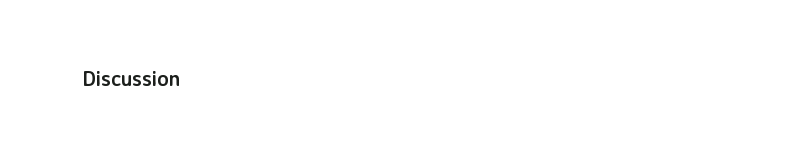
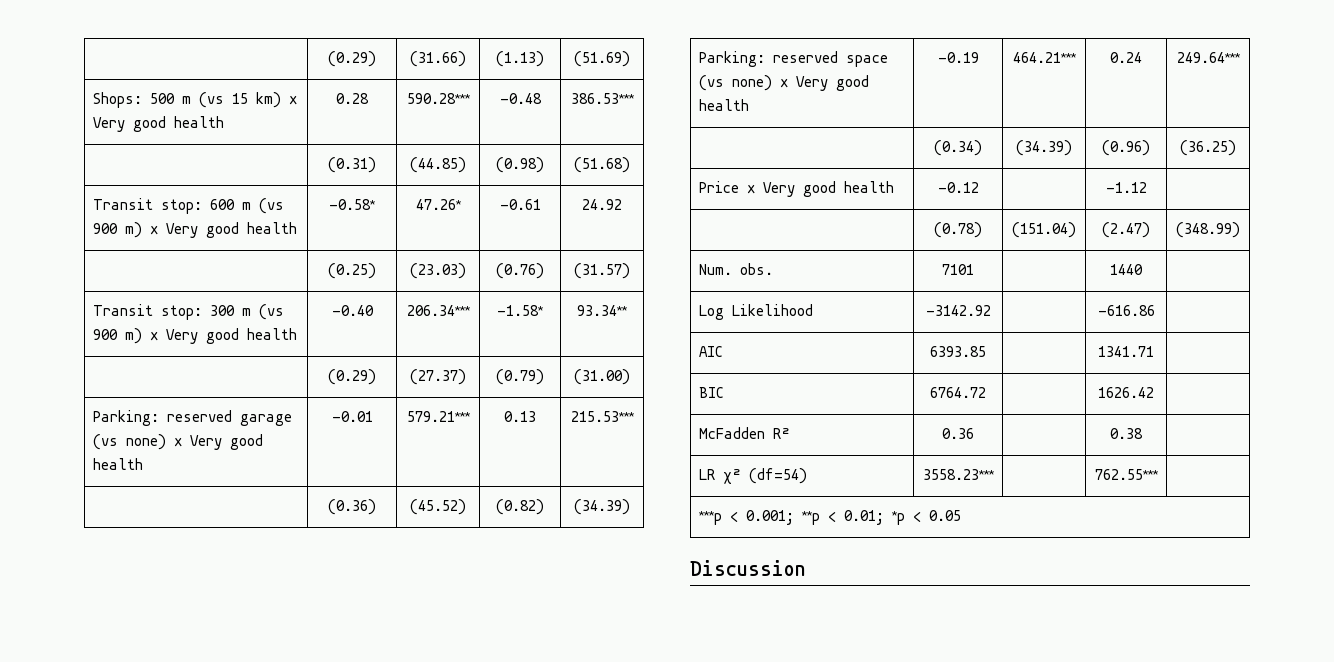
+ | (0.29) | (31.66) | (1.13) | (51.69)
+ Shops: 500 m (vs 15 km) × Very good health | 0.28 | 590.28*** | -0.48 | 386.53***
+ | (0.31) | (44.85) | (0.98) | (51.68)
+ Transit stop: 600 m (vs 900 m) × Very good health | -0.58* | 47.26* | -0.61 | 24.92
+ | (0.25) | (23.03) | (0.76) | (31.57)
+ Transit stop: 300 m (vs 900 m) × Very good health | -0.40 | 206.34*** | -1.58* | 93.34**
+ | (0.29) | (27.37) | (0.79) | (31.00)
+ Parking: reserved garage (vs none) × Very good health | -0.01 | 579.21*** | 0.13 | 215.53***
+ | (0.36) | (45.52) | (0.82) | (34.39)
+ Parking: reserved space (vs none) × Very good health | -0.19 | 464.21*** | 0.24 | 249.64***
+ | (0.34) | (34.39) | (0.96) | (36.25)
+ Price × Very good health | -0.12 | | -1.12 |
+ | (0.78) | (151.04) | (2.47) | (348.99)
+ Num. obs. | 7101 | | 1440 |
+ Log Likelihood | -3142.92 | | -616.86 |
+ AIC | 6393.85 | | 1341.71 |
+ BIC | 6764.72 | | 1626.42 |
+ McFadden R² | 0.36 | | 0.38 |
+ LR χ² (df=54) | 3558.23*** | | 762.55*** |
+ ***p < 0.001; **p < 0.01; *p < 0.05

